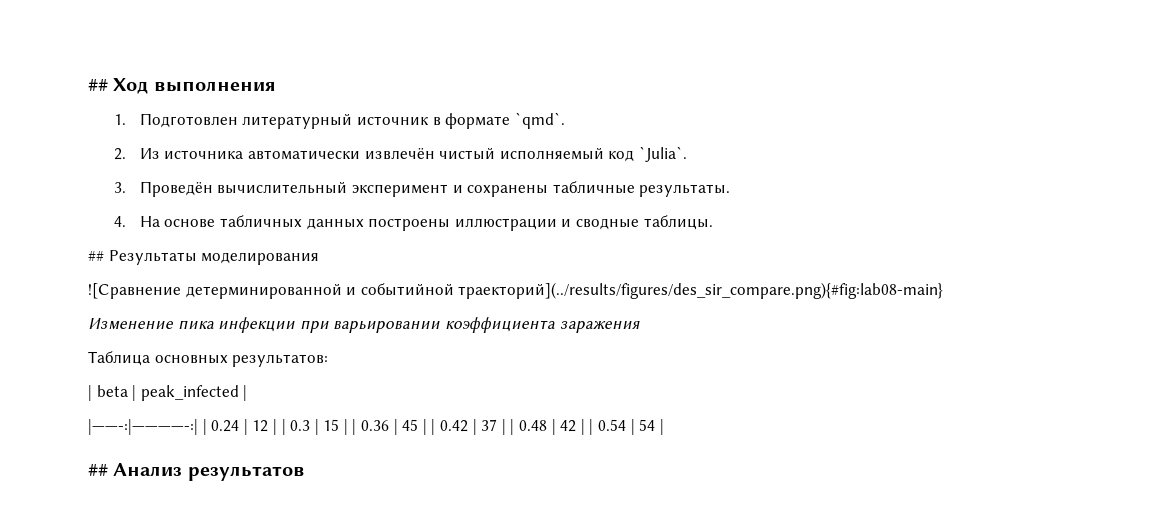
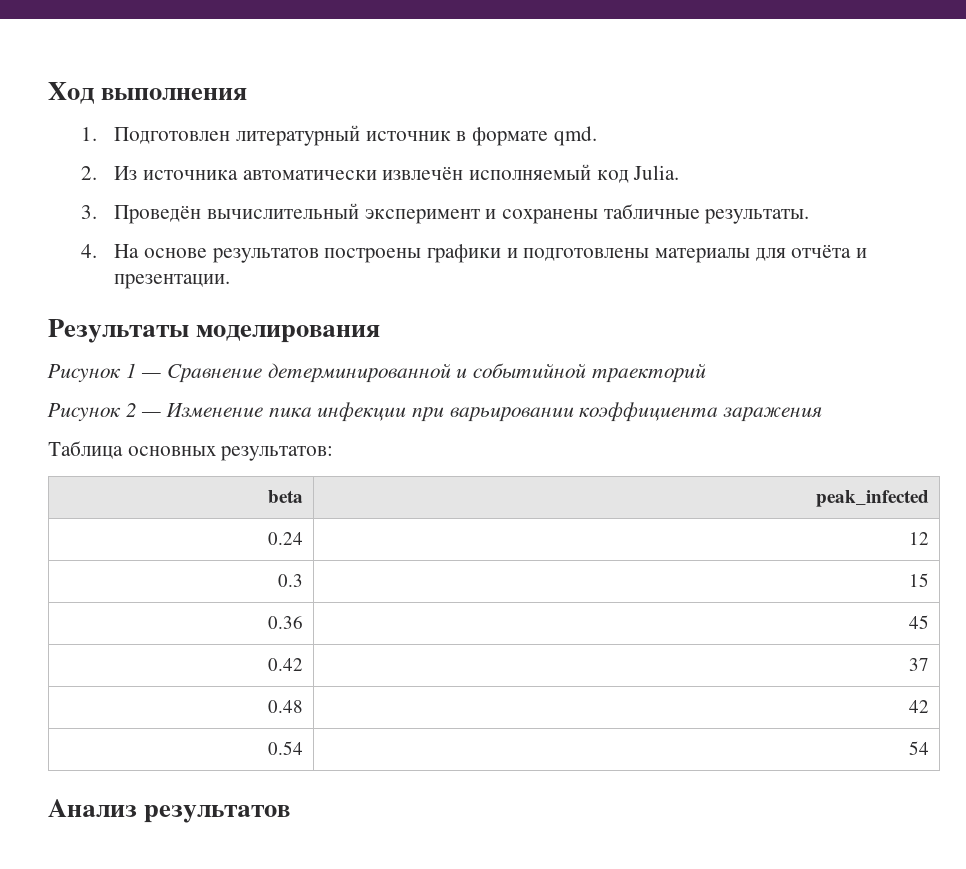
- ## Ход выполнения
+ Ход выполнения
- 1. Подготовлен литературный источник в формате `qmd`.
+ 1. Подготовлен литературный источник в формате qmd.
- 2. Из источника автоматически извлечён чистый исполняемый код `Julia`.
+ 2. Из источника автоматически извлечён исполняемый код Julia.
- 4. На основе табличных данных построены иллюстрации и сводные таблицы.
- ## Результаты моделирования
- ![Сравнение детерминированной и событийной траекторий](../results/figures/des_sir_compare.png){#fig:lab08-main}
- Изменение пика инфекции при варьировании коэффициента заражения
+ 4. На основе результатов построены графики и подготовлены материалы для отчёта и презентации.
+ Результаты моделирования
+ Рисунок 1 — Сравнение детерминированной и событийной траекторий
+ Рисунок 2 — Изменение пика инфекции при варьировании коэффициента заражения
- | beta | peak_infected |
- |——-:|————-:| | 0.24 | 12 | | 0.3 | 15 | | 0.36 | 45 | | 0.42 | 37 | | 0.48 | 42 | | 0.54 | 54 |
- ## Анализ результатов
+ beta | peak_infected
+ 0.24 | 12
+ 0.3 | 15
+ 0.36 | 45
+ 0.42 | 37
+ 0.48 | 42
+ 0.54 | 54
+ Анализ результатов

